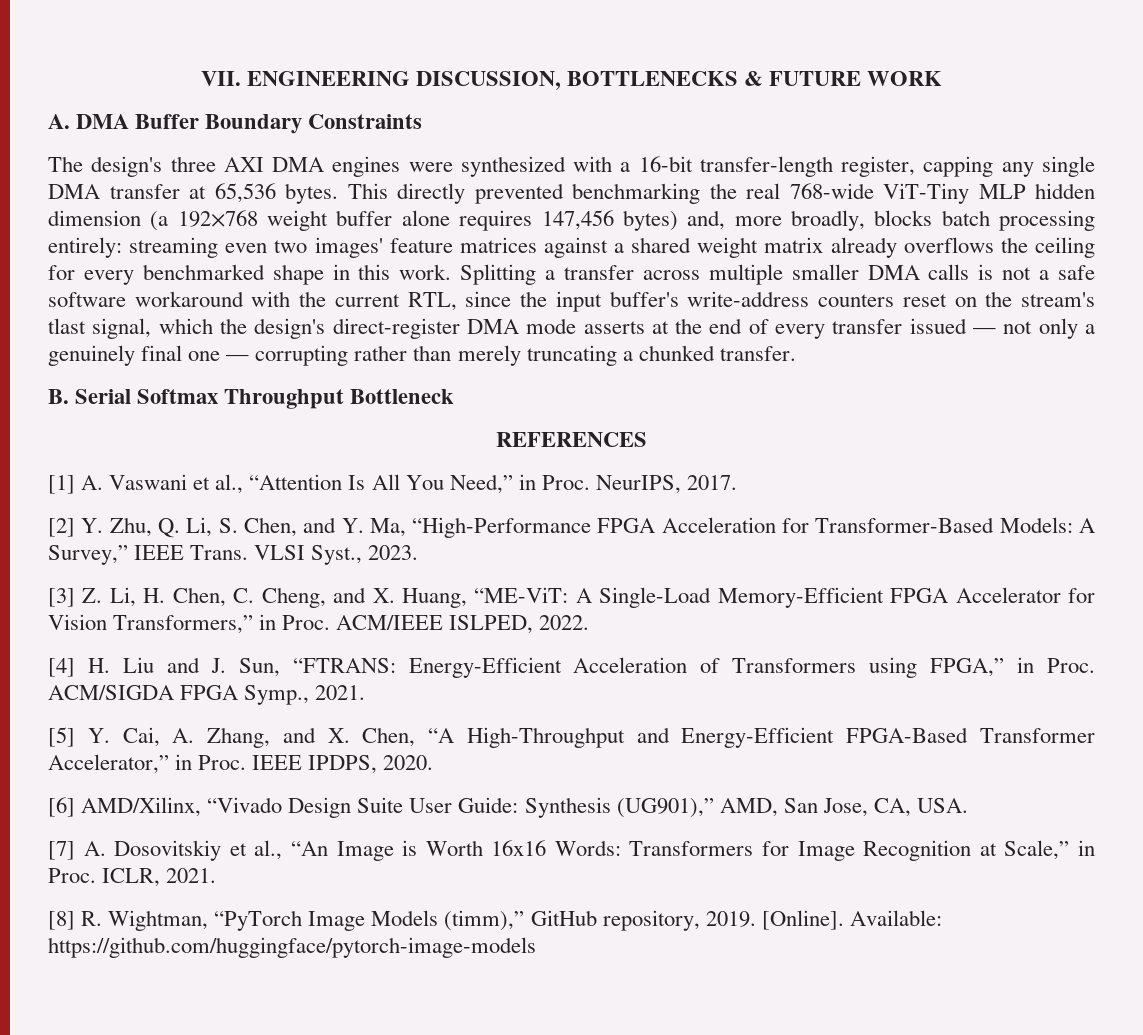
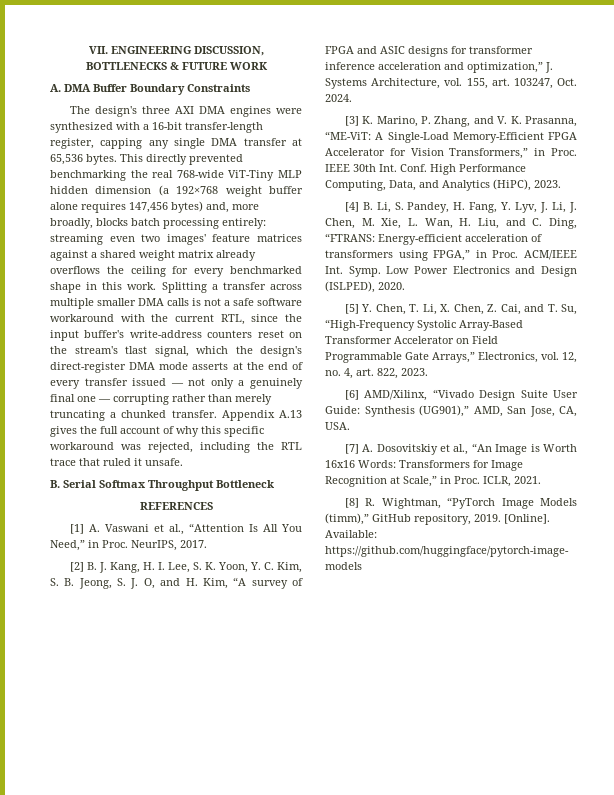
+ Appendix A.13 gives the full account of why this specific workaround was rejected, including the RTL trace that ruled it unsafe.
- [2] Y. Zhu, Q. Li, S. Chen, and Y. Ma, “High-Performance FPGA Acceleration for Transformer-Based Models: A Survey,” IEEE Trans. VLSI Syst., 2023.
- [3] Z. Li, H. Chen, C. Cheng, and X. Huang, “ME-ViT: A Single-Load Memory-Efficient FPGA Accelerator for Vision Transformers,” in Proc.
+ [2] B. J. Kang, H. I. Lee, S. K. Yoon, Y. C. Kim, S. B. Jeong, S. J. O, and H. Kim, “A survey of FPGA and ASIC designs for transformer inference acceleration and optimization,” J. Systems Architecture, vol. 155, art. 103247, Oct. 2024.
+ [3] K. Marino, P. Zhang, and V. K. Prasanna, “ME-ViT: A Single-Load Memory-Efficient FPGA Accelerator for Vision Transformers,” in Proc.
- ACM/IEEE ISLPED, 2022.
- [4] H. Liu and J. Sun, “FTRANS: Energy-Efficient Acceleration of Transformers using FPGA,” in Proc. ACM/SIGDA FPGA Symp., 2021.
- [5] Y. Cai, A. Zhang, and X. Chen, “A High-Throughput and Energy-Efficient FPGA-Based Transformer Accelerator,” in Proc. IEEE IPDPS, 2020.
+ IEEE 30th Int. Conf. High Performance Computing, Data, and Analytics (HiPC), 2023.
+ [4] B. Li, S. Pandey, H. Fang, Y. Lyv, J. Li, J. Chen, M. Xie, L. Wan, H. Liu, and C. Ding, “FTRANS: Energy-efficient acceleration of transformers using FPGA,” in Proc. ACM/IEEE Int. Symp. Low Power Electronics and Design (ISLPED), 2020.
+ [5] Y. Chen, T. Li, X. Chen, Z. Cai, and T. Su, “High-Frequency Systolic Array-Based Transformer Accelerator on Field Programmable Gate Arrays,” Electronics, vol. 12, no. 4, art. 822, 2023.

